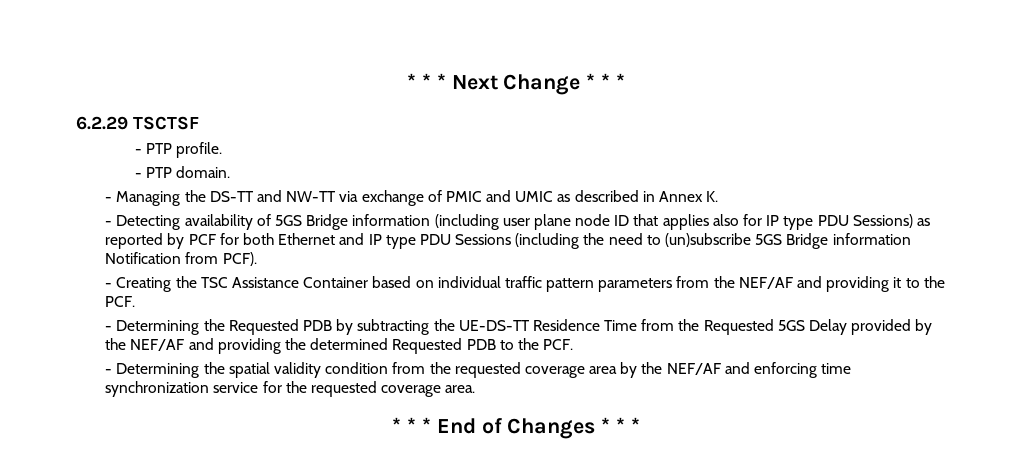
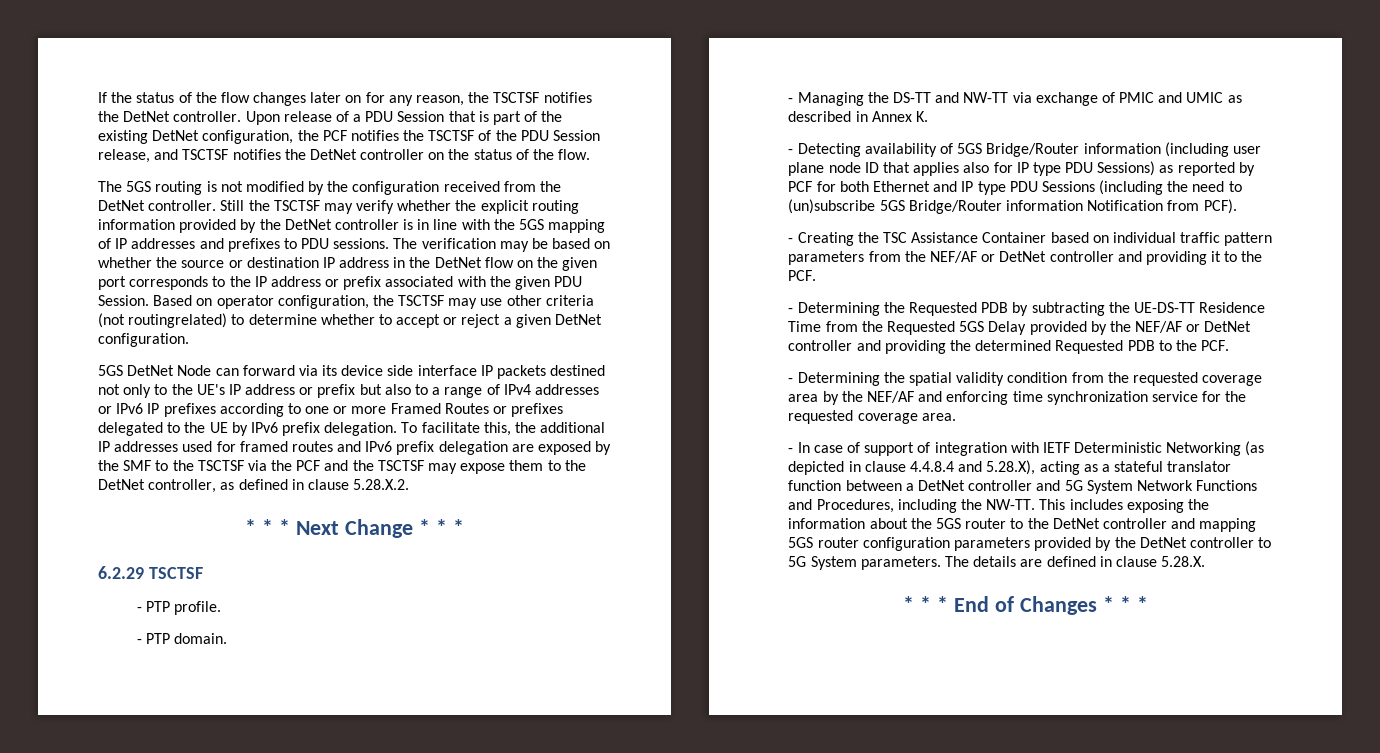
+ If the status of the flow changes later on for any reason, the TSCTSF notifies the DetNet controller. Upon release of a PDU Session that is part of the existing DetNet configuration, the PCF notifies the TSCTSF of the PDU Session release, and TSCTSF notifies the DetNet controller on the status of the flow.
+ The 5GS routing is not modified by the configuration received from the DetNet controller. Still the TSCTSF may verify whether the explicit routing information provided by the DetNet controller is in line with the 5GS mapping of IP addresses and prefixes to PDU sessions. The verification may be based on whether the source or destination IP address in the DetNet flow on the given port corresponds to the IP address or prefix associated with the given PDU Session. Based on operator configuration, the TSCTSF may use other criteria (not routingrelated) to determine whether to accept or reject a given DetNet configuration.
+ 5GS DetNet Node can forward via its device side interface IP packets destined not only to the UE's IP address or prefix but also to a range of IPv4 addresses or IPv6 IP prefixes according to one or more Framed Routes or prefixes delegated to the UE by IPv6 prefix delegation. To facilitate this, the additional IP addresses used for framed routes and IPv6 prefix delegation are exposed by the SMF to the TSCTSF via the PCF and the TSCTSF may expose them to the DetNet controller, as defined in clause 5.28.X.2.
- - Detecting availability of 5GS Bridge information (including user plane node ID that applies also for IP type PDU Sessions) as reported by PCF for both Ethernet and IP type PDU Sessions (including the need to (un)subscribe 5GS Bridge information Notification from PCF).
+ - Detecting availability of 5GS Bridge/Router information (including user plane node ID that applies also for IP type PDU Sessions) as reported by PCF for both Ethernet and IP type PDU Sessions (including the need to (un)subscribe 5GS Bridge/Router information Notification from PCF).
- - Creating the TSC Assistance Container based on individual traffic pattern parameters from the NEF/AF and providing it to the PCF.
+ - Creating the TSC Assistance Container based on individual traffic pattern parameters from the NEF/AF or DetNet controller and providing it to the PCF.
- - Determining the Requested PDB by subtracting the UE-DS-TT Residence Time from the Requested 5GS Delay provided by the NEF/AF and providing the determined Requested PDB to the PCF.
+ - Determining the Requested PDB by subtracting the UE-DS-TT Residence Time from the Requested 5GS Delay provided by the NEF/AF or DetNet controller and providing the determined Requested PDB to the PCF.
+ - In case of support of integration with IETF Deterministic Networking (as depicted in clause 4.4.8.4 and 5.28.X), acting as a stateful translator function between a DetNet controller and 5G System Network Functions and Procedures, including the NW-TT. This includes exposing the information about the 5GS router to the DetNet controller and mapping 5GS router configuration parameters provided by the DetNet controller to 5G System parameters. The details are defined in clause 5.28.X.

